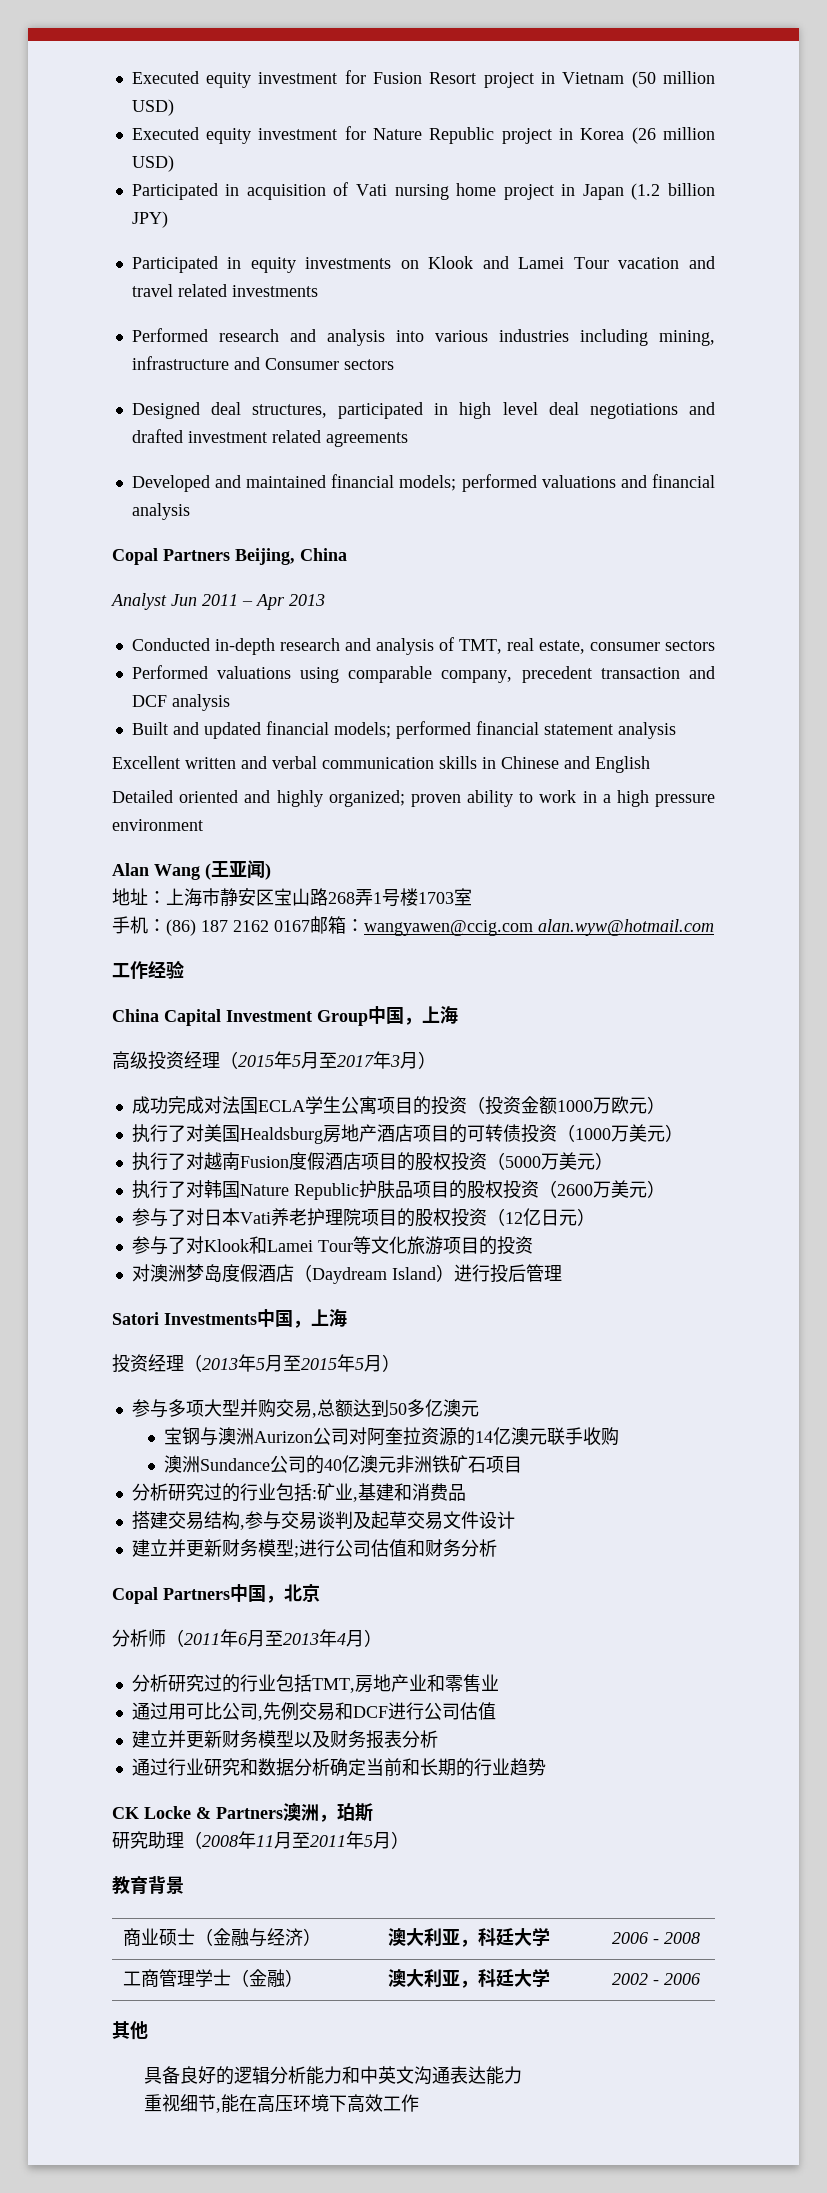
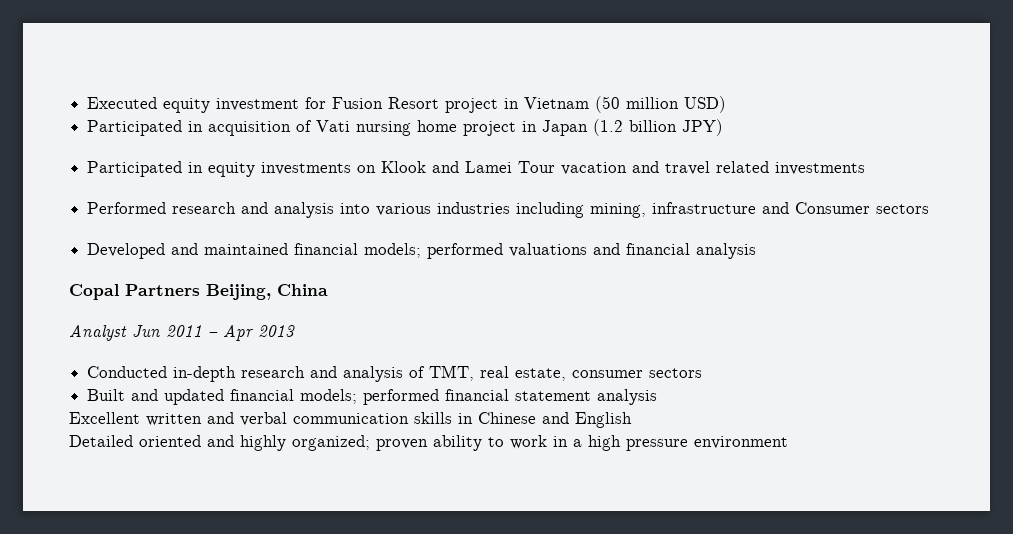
- Executed equity investment for Nature Republic project in Korea (26 million USD)
- Designed deal structures, participated in high level deal negotiations and drafted investment related agreements
- Performed valuations using comparable company, precedent transaction and DCF analysis
- Alan Wang (王亚闻)
- 地址：上海市静安区宝山路268弄1号楼1703室
- 手机：(86) 187 2162 0167邮箱：wangyawen@ccig.com alan.wyw@hotmail.com
- 工作经验
- China Capital Investment Group中国，上海
- 高级投资经理（2015年5月至2017年3月）
- 成功完成对法国ECLA学生公寓项目的投资（投资金额1000万欧元）
- 执行了对美国Healdsburg房地产酒店项目的可转债投资（1000万美元）
- 执行了对越南Fusion度假酒店项目的股权投资（5000万美元）
- 执行了对韩国Nature Republic护肤品项目的股权投资（2600万美元）
- 参与了对日本Vati养老护理院项目的股权投资（12亿日元）
- 参与了对Klook和Lamei Tour等文化旅游项目的投资
- 对澳洲梦岛度假酒店（Daydream Island）进行投后管理
- Satori Investments中国，上海
- 投资经理（2013年5月至2015年5月）
- 参与多项大型并购交易,总额达到50多亿澳元
- 宝钢与澳洲Aurizon公司对阿奎拉资源的14亿澳元联手收购
- 澳洲Sundance公司的40亿澳元非洲铁矿石项目
- 分析研究过的行业包括:矿业,基建和消费品
- 搭建交易结构,参与交易谈判及起草交易文件设计
- 建立并更新财务模型;进行公司估值和财务分析
- Copal Partners中国，北京
- 分析师（2011年6月至2013年4月）
- 分析研究过的行业包括TMT,房地产业和零售业
- 通过用可比公司,先例交易和DCF进行公司估值
- 建立并更新财务模型以及财务报表分析
- 通过行业研究和数据分析确定当前和长期的行业趋势
- CK Locke & Partners澳洲，珀斯
- 研究助理（2008年11月至2011年5月）
- 教育背景
- 商业硕士（金融与经济） | 澳大利亚，科廷大学 | 2006 - 2008
- 工商管理学士（金融） | 澳大利亚，科廷大学 | 2002 - 2006
- 其他
- 具备良好的逻辑分析能力和中英文沟通表达能力
- 重视细节,能在高压环境下高效工作

